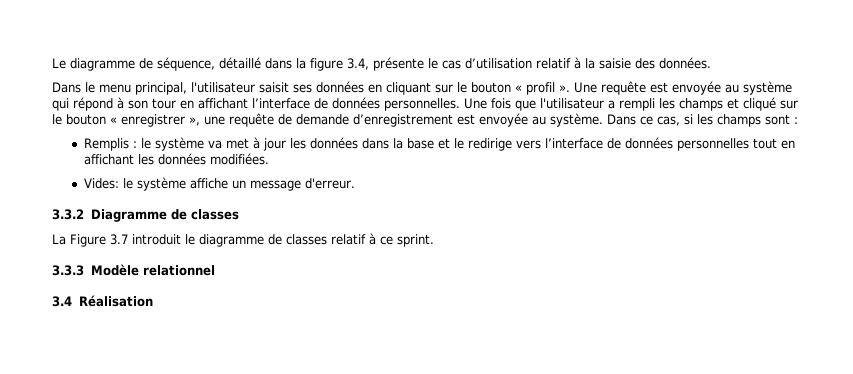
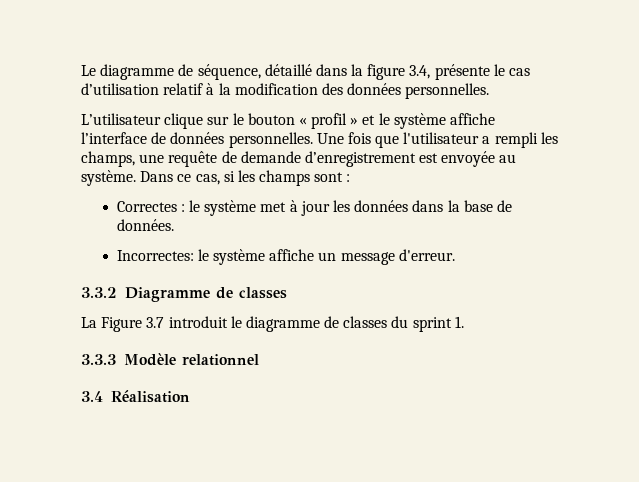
- Le diagramme de séquence, détaillé dans la figure 3.4, présente le cas d’utilisation relatif à la saisie des données.
- Dans le menu principal, l'utilisateur saisit ses données en cliquant sur le bouton « profil ». Une requête est envoyée au système qui répond à son tour en affichant l’interface de données personnelles.
+ Le diagramme de séquence, détaillé dans la figure 3.4, présente le cas d’utilisation relatif à la modification des données personnelles.
+ L’utilisateur clique sur le bouton « profil » et le système affiche l’interface de données personnelles.
- Une fois que l'utilisateur a rempli les champs et cliqué sur le bouton « enregistrer », une requête de demande d’enregistrement est envoyée au système.
+ Une fois que l'utilisateur a rempli les champs, une requête de demande d’enregistrement est envoyée au système.
- Remplis : le système va met à jour les données dans la base et le redirige vers l’interface de données personnelles tout en affichant les données modifiées.
- Vides: le système affiche un message d'erreur.
+ Correctes : le système met à jour les données dans la base de données.
+ Incorrectes: le système affiche un message d'erreur.
- La Figure 3.7 introduit le diagramme de classes relatif à ce sprint.
+ La Figure 3.7 introduit le diagramme de classes du sprint 1.

